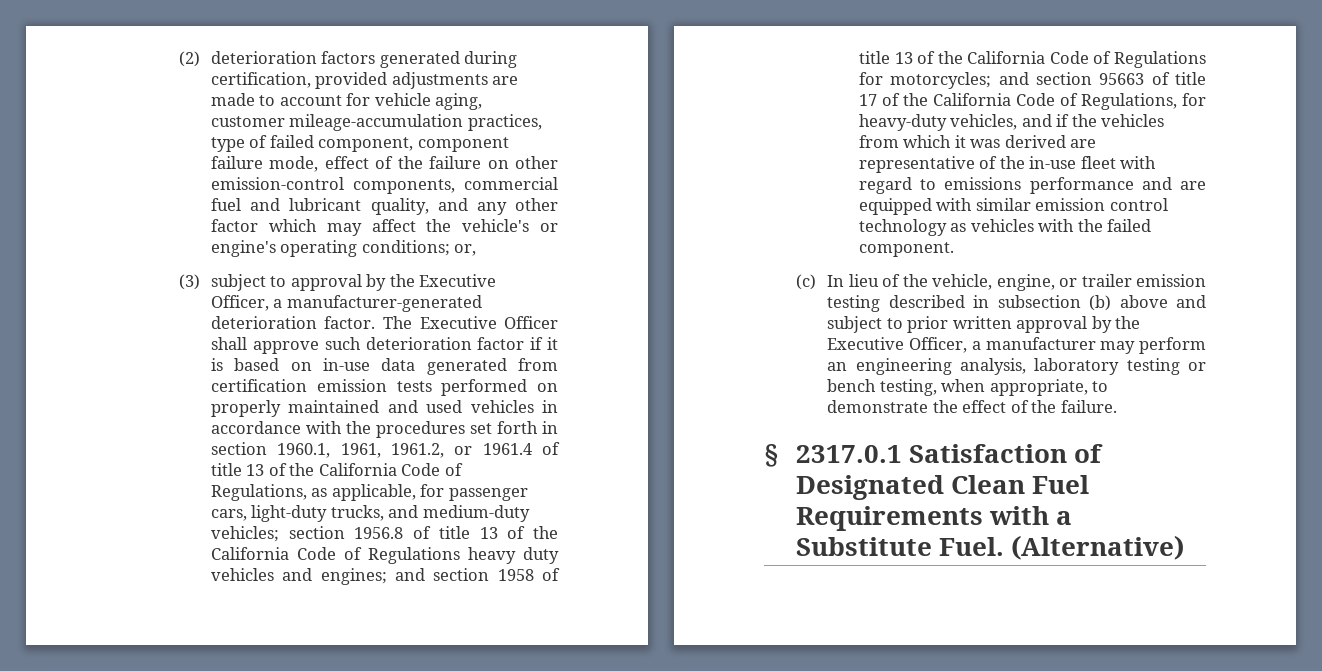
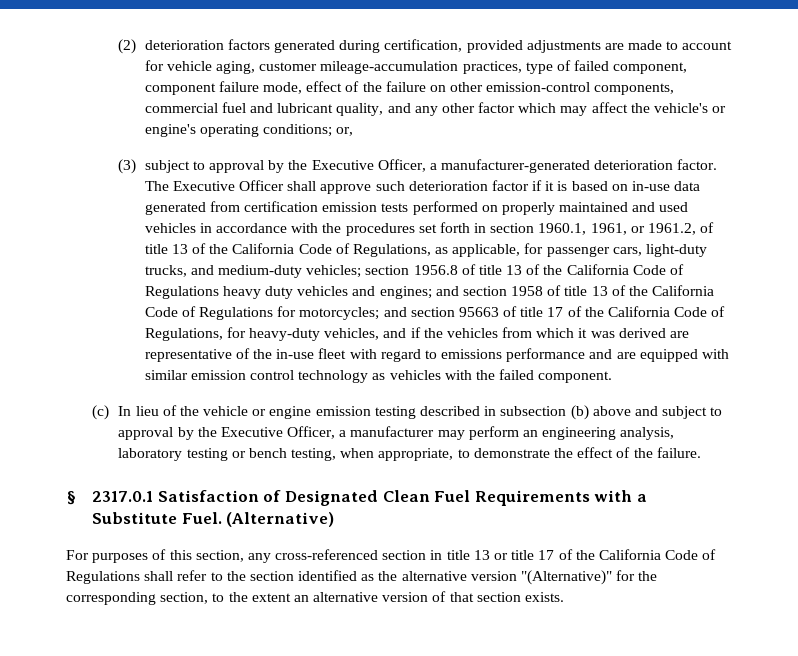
- The Executive Officer shall approve such deterioration factor if it is based on in-use data generated from certification emission tests performed on properly maintained and used vehicles in accordance with the procedures set forth in section 1960.1, 1961, 1961.2, or 1961.4 of title 13 of the California Code of Regulations, as applicable, for passenger cars, light-duty trucks, and medium-duty vehicles;
+ The Executive Officer shall approve such deterioration factor if it is based on in-use data generated from certification emission tests performed on properly maintained and used vehicles in accordance with the procedures set forth in section 1960.1, 1961, or 1961.2, of title 13 of the California Code of Regulations, as applicable, for passenger cars, light-duty trucks, and medium-duty vehicles;
- (c) In lieu of the vehicle, engine, or trailer emission testing described in subsection (b) above and subject to prior written approval by the Executive Officer, a manufacturer may perform an engineering analysis, laboratory testing or bench testing, when appropriate, to demonstrate the effect of the failure.
+ (c) In lieu of the vehicle or engine emission testing described in subsection (b) above and subject to approval by the Executive Officer, a manufacturer may perform an engineering analysis, laboratory testing or bench testing, when appropriate, to demonstrate the effect of the failure.
+ For purposes of this section, any cross-referenced section in title 13 or title 17 of the California Code of Regulations shall refer to the section identified as the alternative version "(Alternative)" for the corresponding section, to the extent an alternative version of that section exists.

